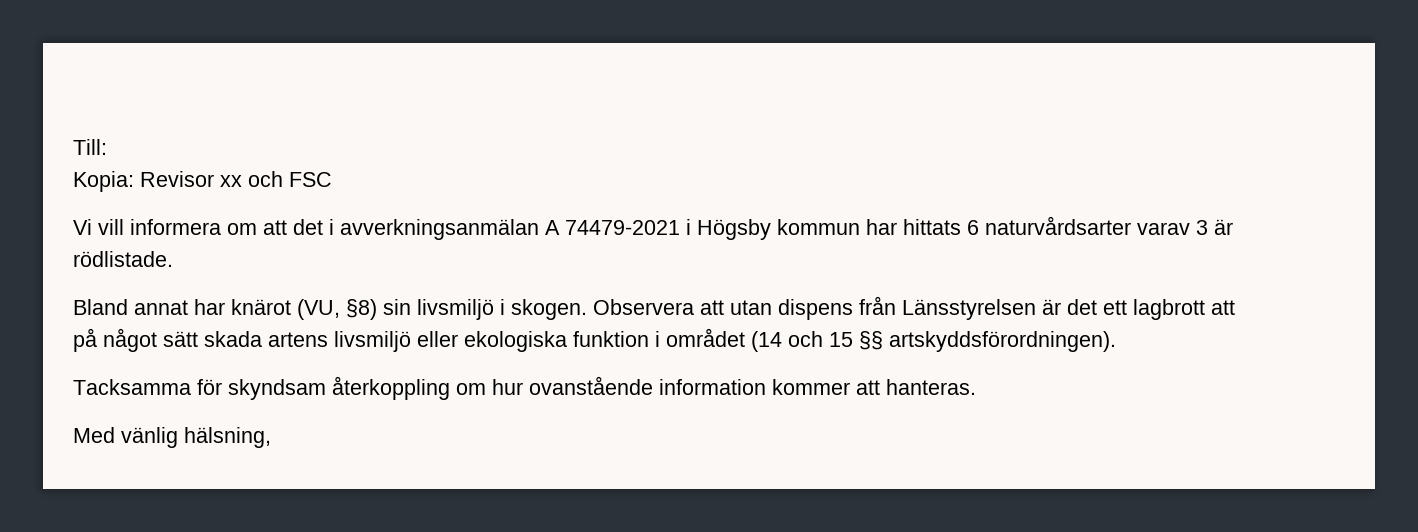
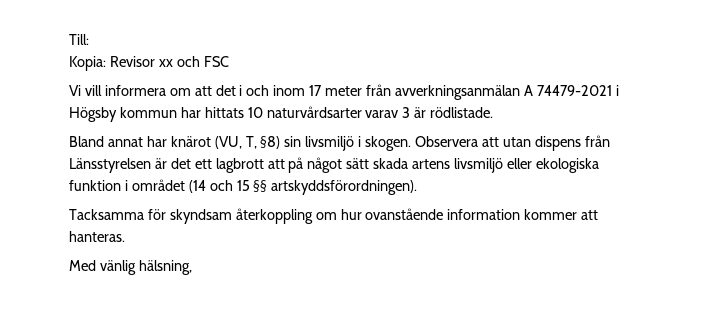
- Vi vill informera om att det i avverkningsanmälan A 74479-2021 i Högsby kommun har hittats 6 naturvårdsarter varav 3 är rödlistade.
+ Vi vill informera om att det i och inom 17 meter från avverkningsanmälan A 74479-2021 i Högsby kommun har hittats 10 naturvårdsarter varav 3 är rödlistade.
- Bland annat har knärot (VU, §8) sin livsmiljö i skogen.
+ Bland annat har knärot (VU, T, §8) sin livsmiljö i skogen.

